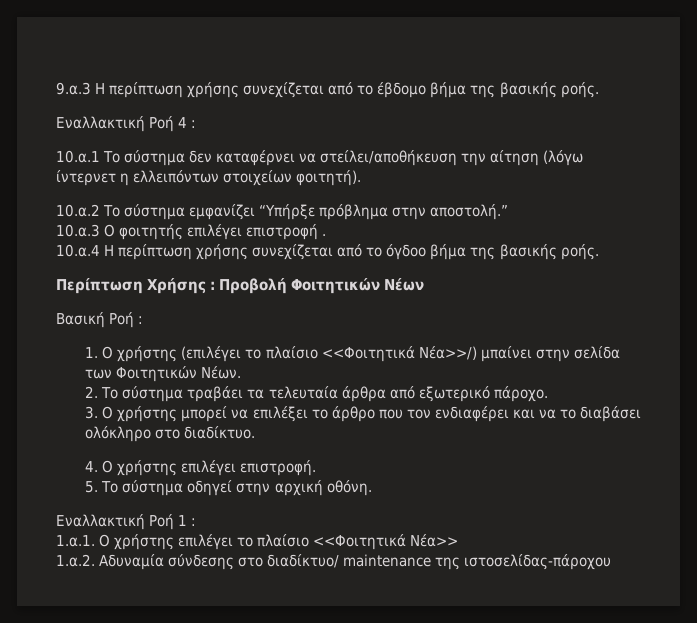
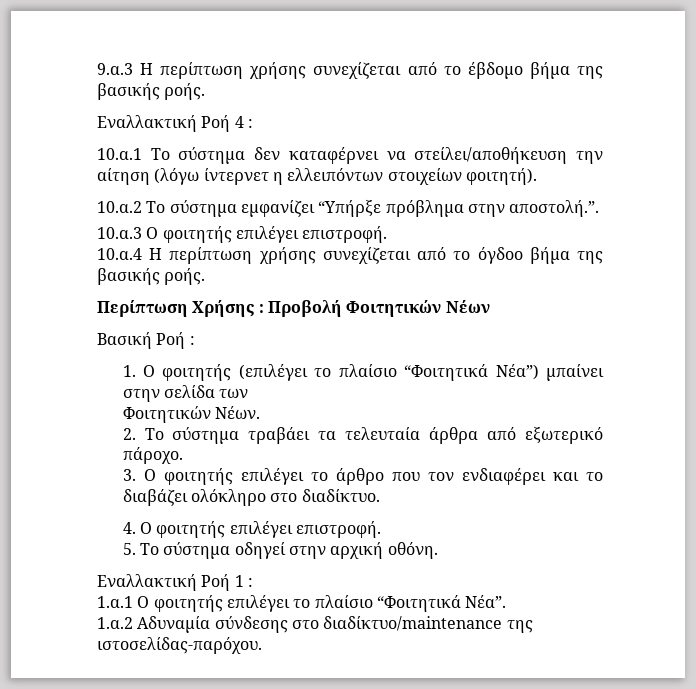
- 10.α.2 Το σύστημα εμφανίζει “Υπήρξε πρόβλημα στην αποστολή.”
+ 10.α.2 Το σύστημα εμφανίζει “Υπήρξε πρόβλημα στην αποστολή.”.
- 10.α.3 Ο φοιτητής επιλέγει επιστροφή .
+ 10.α.3 Ο φοιτητής επιλέγει επιστροφή.
- 1. Ο χρήστης (επιλέγει το πλαίσιο <<Φοιτητικά Νέα>>/) μπαίνει στην σελίδα των Φοιτητικών Νέων.
+ 1. Ο φοιτητής (επιλέγει το πλαίσιο “Φοιτητικά Νέα”) μπαίνει στην σελίδα των
+ Φοιτητικών Νέων.
- 3. Ο χρήστης μπορεί να επιλέξει το άρθρο που τον ενδιαφέρει και να το διαβάσει ολόκληρο στο διαδίκτυο.
+ 3. Ο φοιτητής επιλέγει το άρθρο που τον ενδιαφέρει και το διαβάζει ολόκληρο στο διαδίκτυο.
- 4. O χρήστης επιλέγει επιστροφή.
+ 4. O φοιτητής επιλέγει επιστροφή.
- 1.α.1. Ο χρήστης επιλέγει το πλαίσιο <<Φοιτητικά Νέα>>
- 1.α.2. Αδυναμία σύνδεσης στο διαδίκτυο/ maintenance της ιστοσελίδας-πάροχου
+ 1.α.1 Ο φοιτητής επιλέγει το πλαίσιο “Φοιτητικά Νέα”.
+ 1.α.2 Αδυναμία σύνδεσης στο διαδίκτυο/maintenance της ιστοσελίδας-παρόχου.

